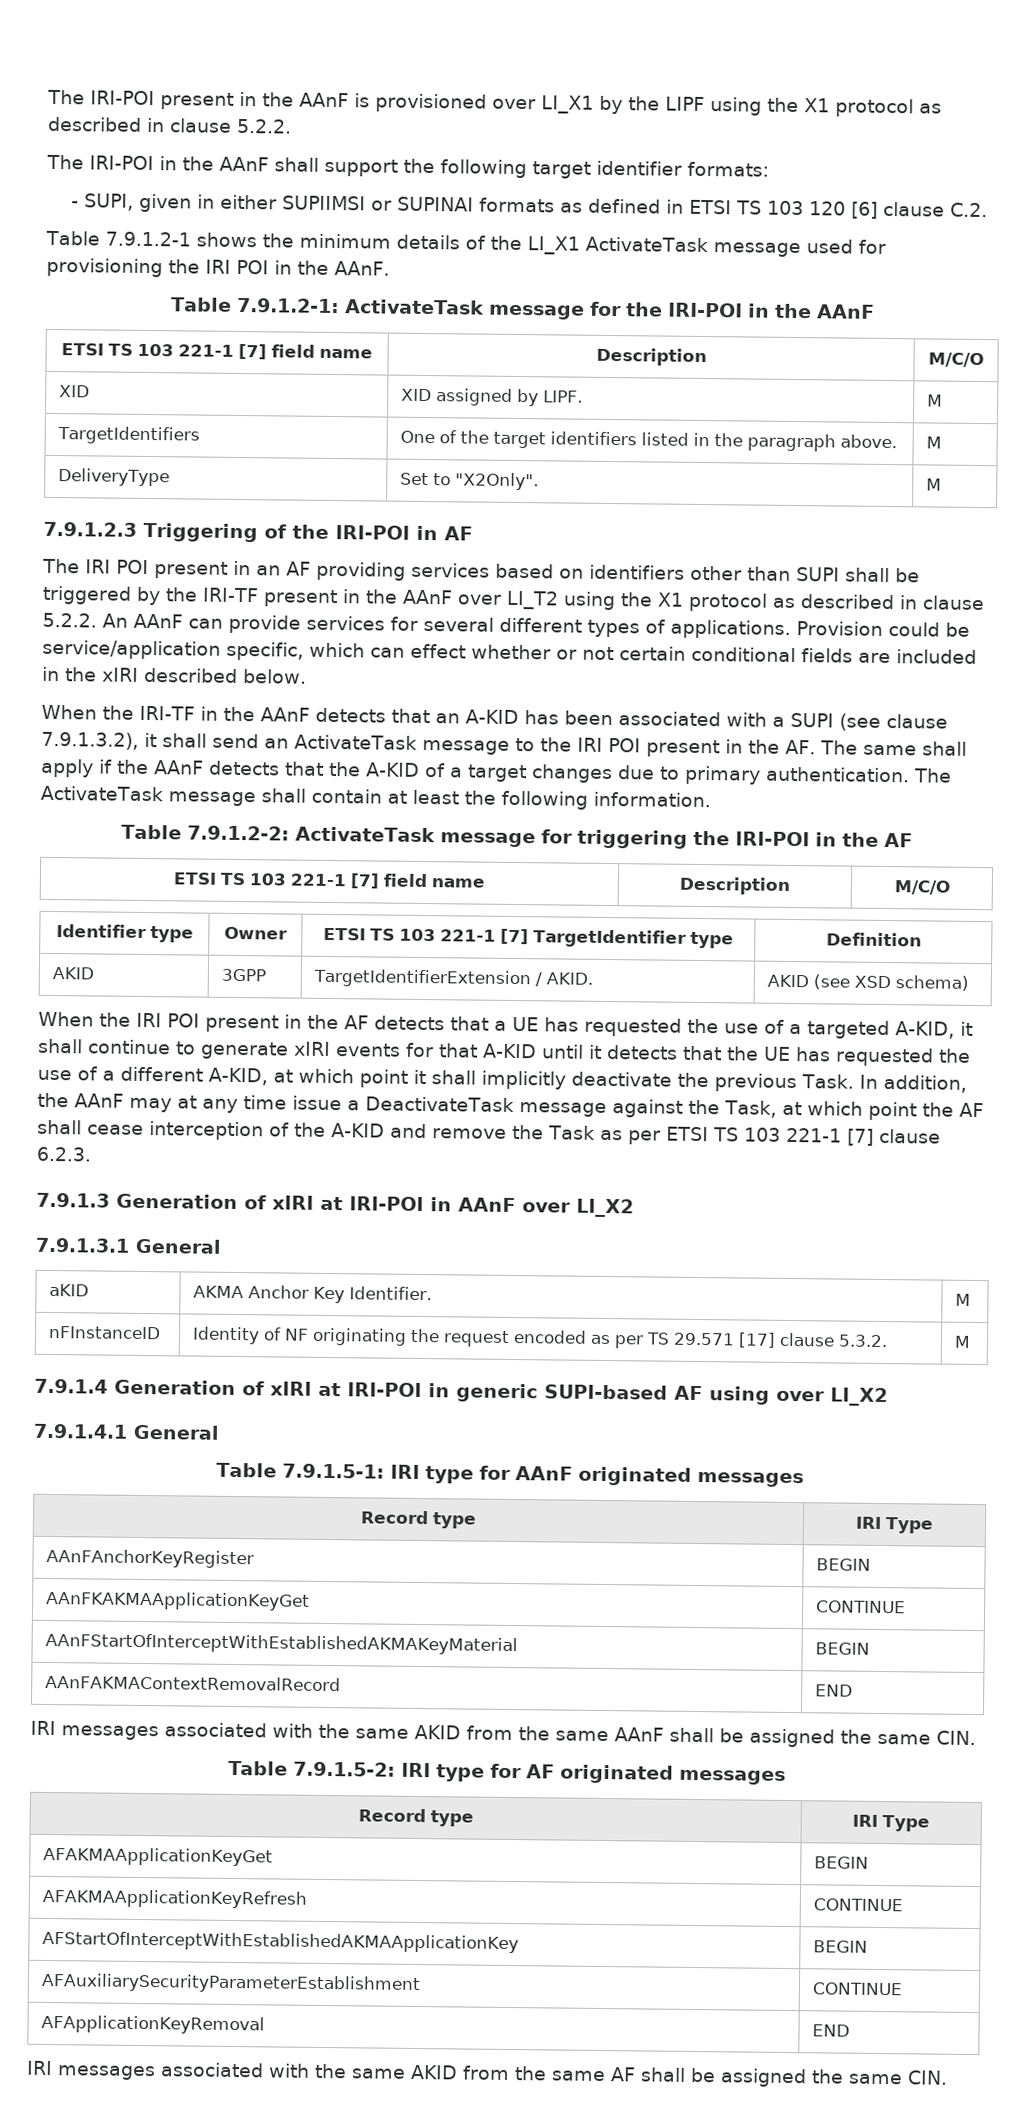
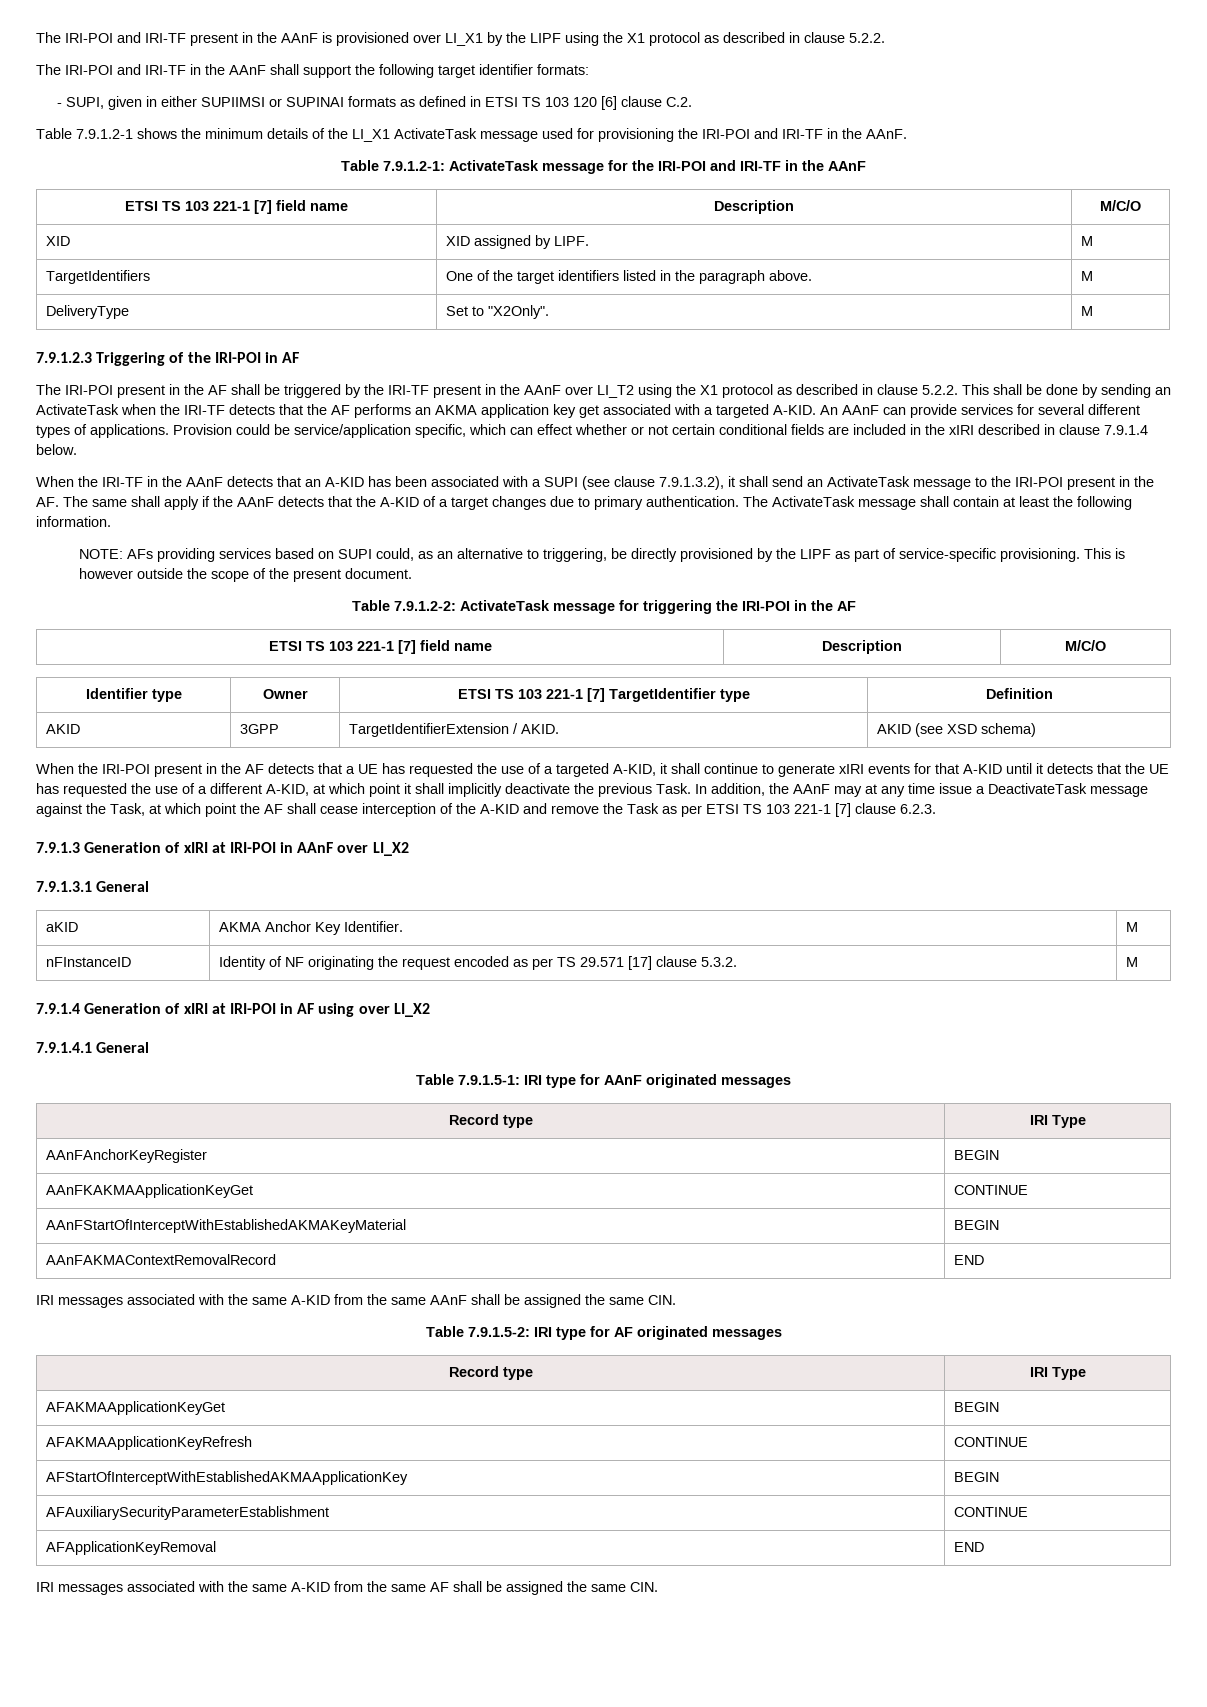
- The IRI-POI present in the AAnF is provisioned over LI_X1 by the LIPF using the X1 protocol as described in clause 5.2.2.
+ The IRI-POI and IRI-TF present in the AAnF is provisioned over LI_X1 by the LIPF using the X1 protocol as described in clause 5.2.2.
- The IRI-POI in the AAnF shall support the following target identifier formats:
+ The IRI-POI and IRI-TF in the AAnF shall support the following target identifier formats:
- Table 7.9.1.2-1 shows the minimum details of the LI_X1 ActivateTask message used for provisioning the IRI POI in the AAnF.
+ Table 7.9.1.2-1 shows the minimum details of the LI_X1 ActivateTask message used for provisioning the IRI-POI and IRI-TF in the AAnF.
- Table 7.9.1.2-1: ActivateTask message for the IRI-POI in the AAnF
+ Table 7.9.1.2-1: ActivateTask message for the IRI-POI and IRI-TF in the AAnF
- The IRI POI present in an AF providing services based on identifiers other than SUPI shall be triggered by the IRI-TF present in the AAnF over LI_T2 using the X1 protocol as described in clause 5.2.2. An AAnF can provide services for several different types of applications.
+ The IRI-POI present in the AF shall be triggered by the IRI-TF present in the AAnF over LI_T2 using the X1 protocol as described in clause 5.2.2. This shall be done by sending an ActivateTask when the IRI-TF detects that the AF performs an AKMA application key get associated with a targeted A-KID. An AAnF can provide services for several different types of applications.
- Provision could be service/application specific, which can effect whether or not certain conditional fields are included in the xIRI described below.
+ Provision could be service/application specific, which can effect whether or not certain conditional fields are included in the xIRI described in clause 7.9.1.4 below.
- When the IRI-TF in the AAnF detects that an A-KID has been associated with a SUPI (see clause 7.9.1.3.2), it shall send an ActivateTask message to the IRI POI present in the AF. The same shall apply if the AAnF detects that the A-KID of a target changes due to primary authentication.
+ When the IRI-TF in the AAnF detects that an A-KID has been associated with a SUPI (see clause 7.9.1.3.2), it shall send an ActivateTask message to the IRI-POI present in the AF. The same shall apply if the AAnF detects that the A-KID of a target changes due to primary authentication.
+ NOTE: AFs providing services based on SUPI could, as an alternative to triggering, be directly provisioned by the LIPF as part of service-specific provisioning. This is however outside the scope of the present document.
- When the IRI POI present in the AF detects that a UE has requested the use of a targeted A-KID, it shall continue to generate xIRI events for that A-KID until it detects that the UE has requested the use of a different A-KID, at which point it shall implicitly deactivate the previous Task.
+ When the IRI-POI present in the AF detects that a UE has requested the use of a targeted A-KID, it shall continue to generate xIRI events for that A-KID until it detects that the UE has requested the use of a different A-KID, at which point it shall implicitly deactivate the previous Task.
- 7.9.1.4 Generation of xIRI at IRI-POI in generic SUPI-based AF using over LI_X2
+ 7.9.1.4 Generation of xIRI at IRI-POI in AF using over LI_X2
- IRI messages associated with the same AKID from the same AAnF shall be assigned the same CIN.
+ IRI messages associated with the same A-KID from the same AAnF shall be assigned the same CIN.
- IRI messages associated with the same AKID from the same AF shall be assigned the same CIN.
+ IRI messages associated with the same A-KID from the same AF shall be assigned the same CIN.

